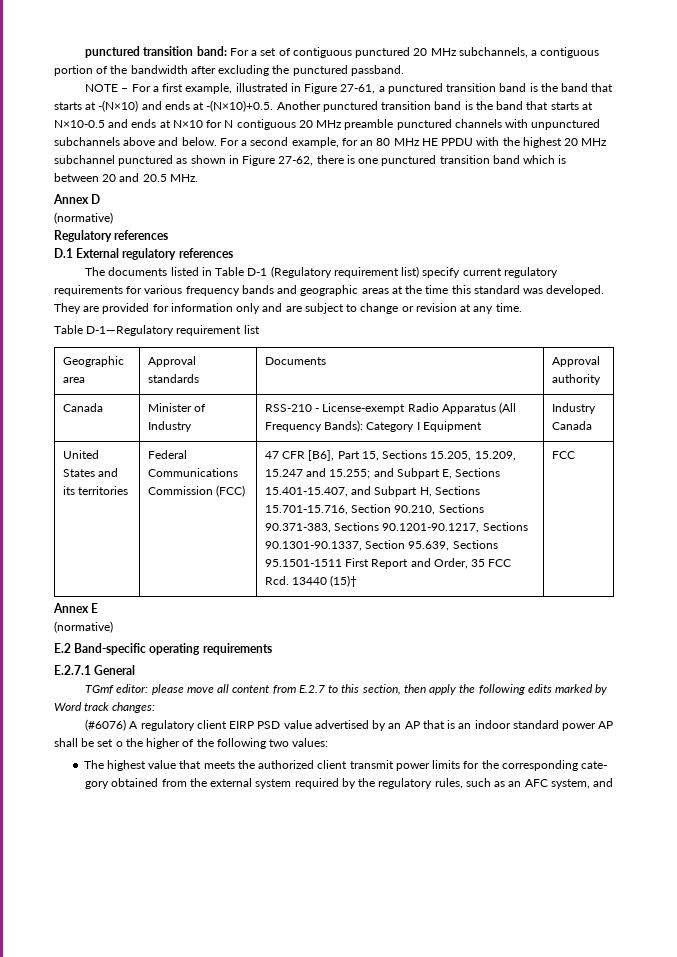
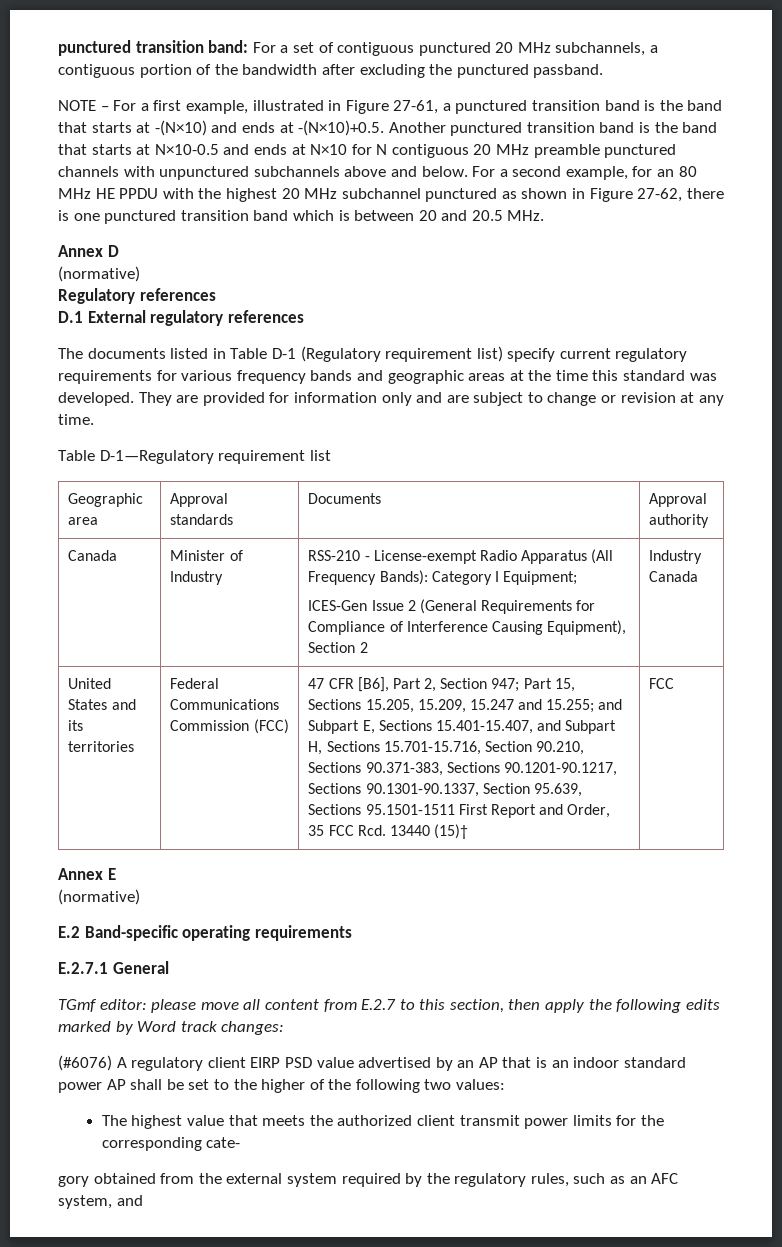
- Canada | Minister of Industry | RSS-210 - License-exempt Radio Apparatus (All Frequency Bands): Category I Equipment | Industry Canada
+ Canada | Minister of Industry | RSS-210 - License-exempt Radio Apparatus (All Frequency Bands): Category I Equipment;
+ ICES-Gen Issue 2 (General Requirements for Compliance of Interference Causing Equipment), Section 2 | Industry Canada
- 47 CFR [B6], Part 15, Sections 15.205, 15.209, 15.247 and 15.255; and Subpart E, Sections 15.401-15.407, and Subpart H, Sections 15.701-15.716, Section 90.210, Sections 90.371-383, Sections 90.1201-90.1217, Sections 90.1301-90.1337, Section 95.639, Sections 95.1501-1511 First Report and Order, 35 FCC Rcd. 13440 (15)†
+ 47 CFR [B6], Part 2, Section 947; Part 15, Sections 15.205, 15.209, 15.247 and 15.255; and Subpart E, Sections 15.401-15.407, and Subpart H, Sections 15.701-15.716, Section 90.210, Sections 90.371-383, Sections 90.1201-90.1217, Sections 90.1301-90.1337, Section 95.639, Sections 95.1501-1511 First Report and Order, 35 FCC Rcd. 13440 (15)†
- (#6076) A regulatory client EIRP PSD value advertised by an AP that is an indoor standard power AP shall be set o the higher of the following two values:
+ (#6076) A regulatory client EIRP PSD value advertised by an AP that is an indoor standard power AP shall be set to the higher of the following two values:

